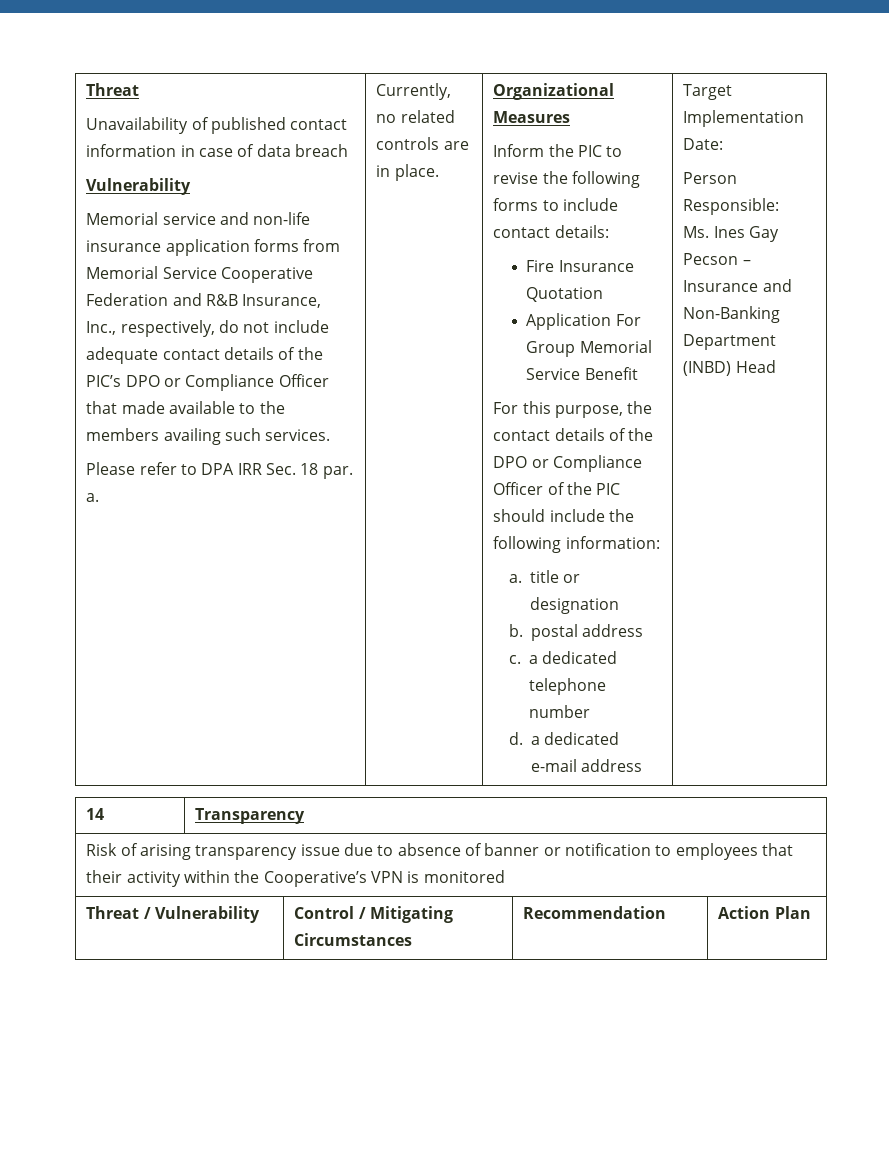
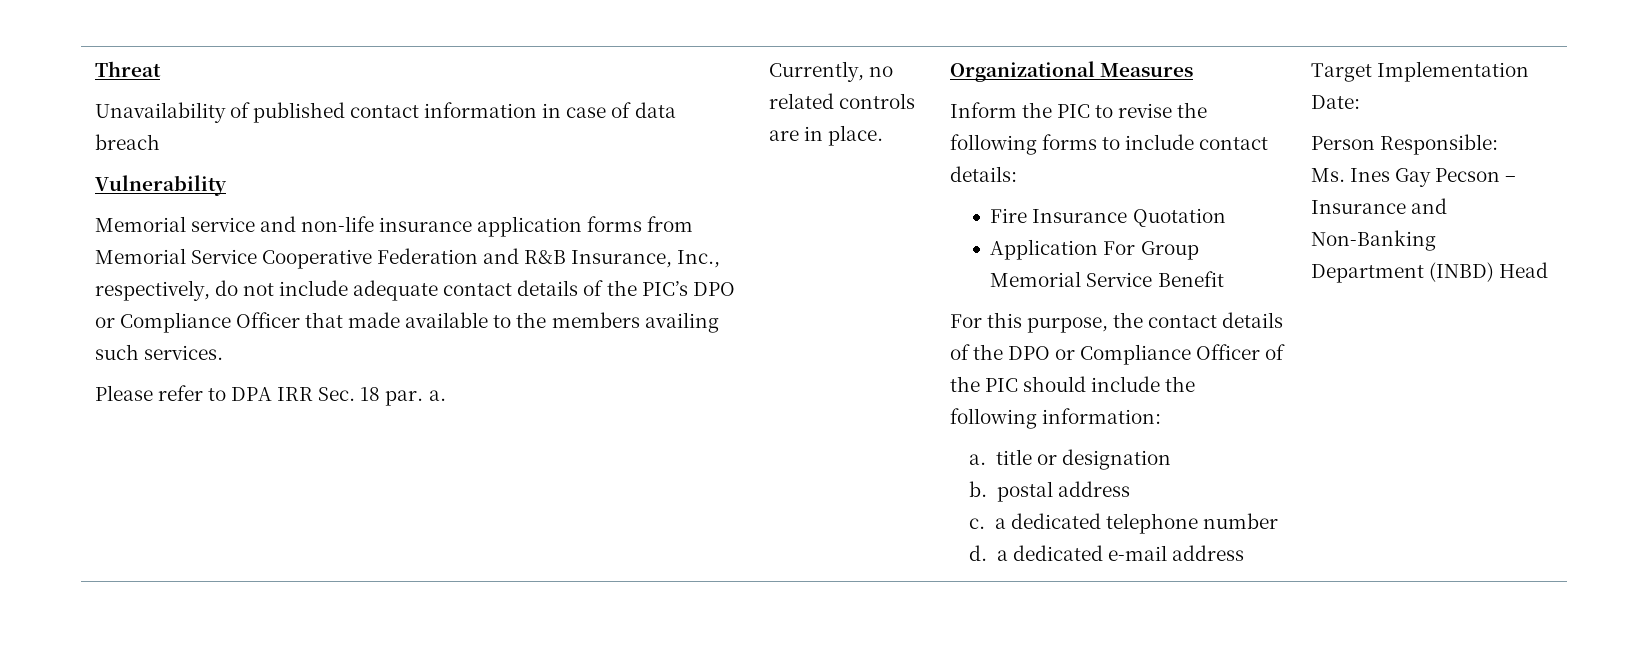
- 14 | Transparency
- Risk of arising transparency issue due to absence of banner or notification to employees that their activity within the Cooperative’s VPN is monitored
- Threat / Vulnerability | Control / Mitigating Circumstances | Recommendation | Action Plan

